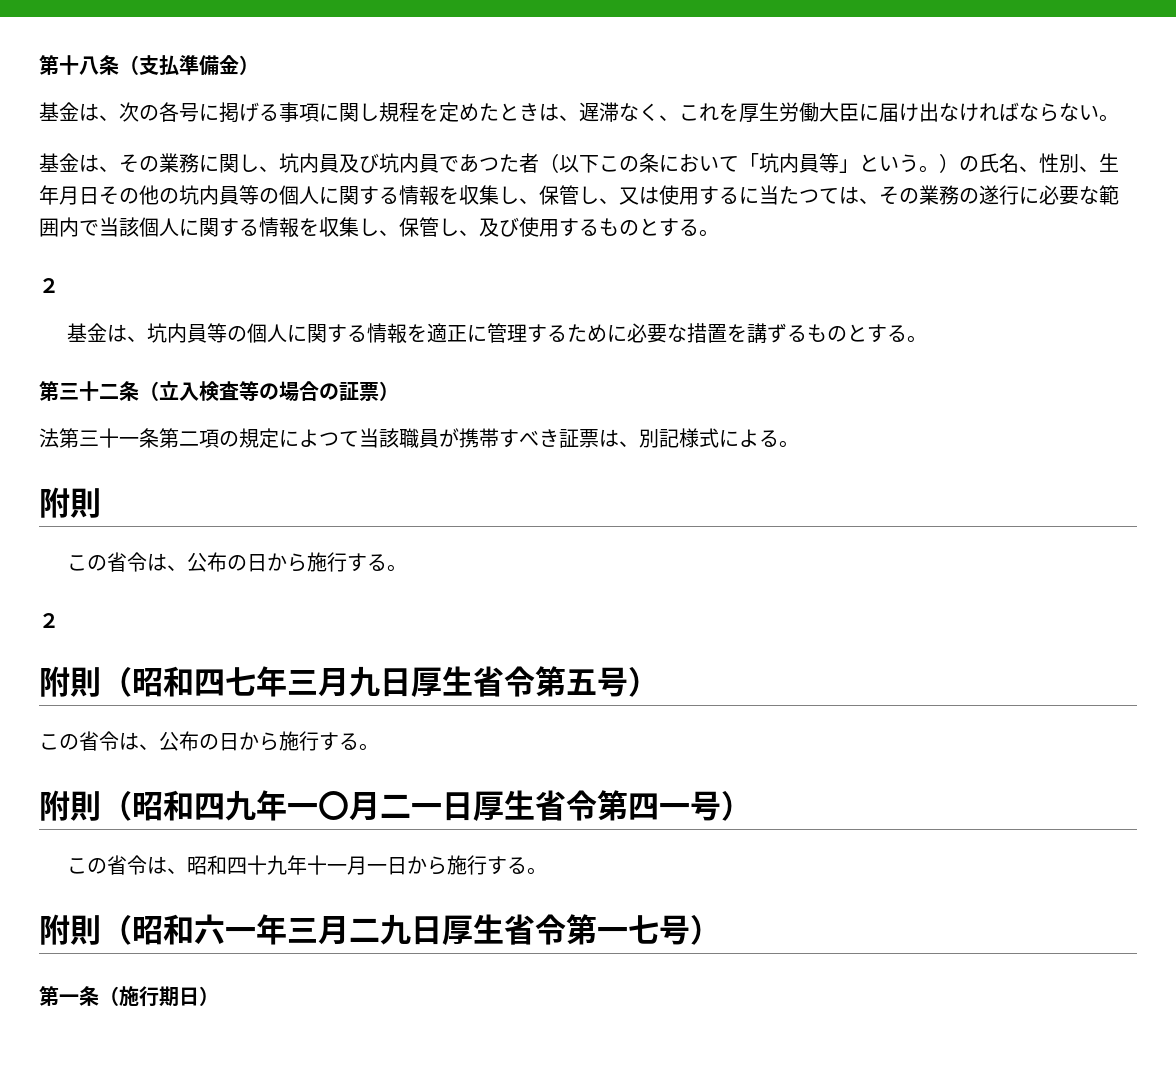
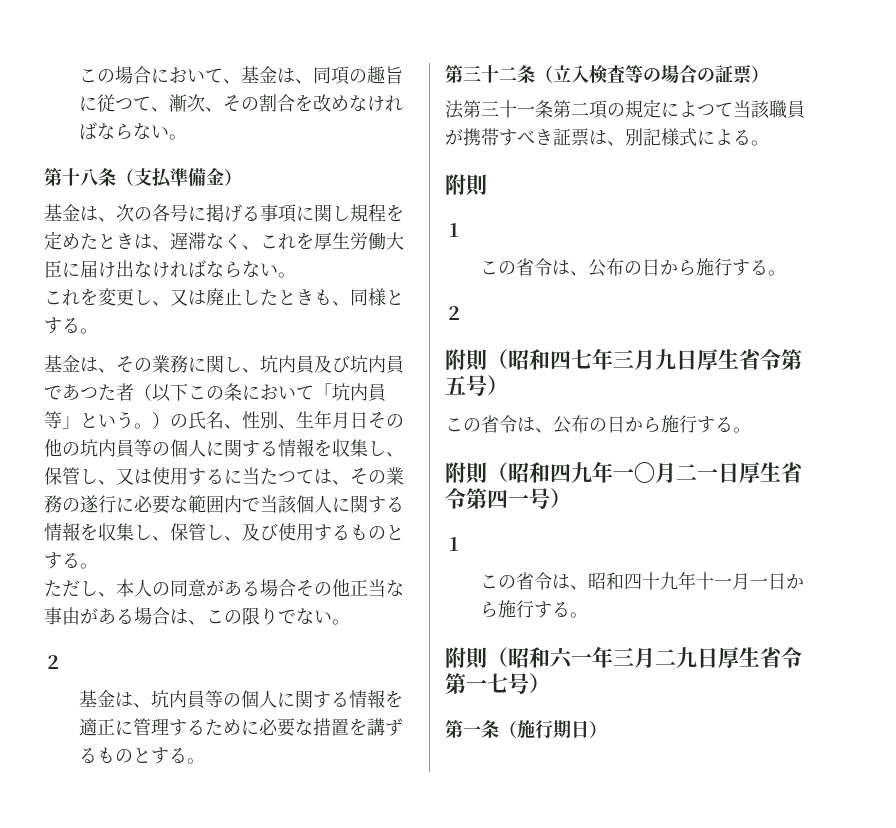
+ この場合において、基金は、同項の趣旨に従つて、漸次、その割合を改めなければならない。
+ これを変更し、又は廃止したときも、同様とする。
+ ただし、本人の同意がある場合その他正当な事由がある場合は、この限りでない。
  法第三十一条第二項の規定によつて当該職員が携帯すべき証票は、別記様式による。
  附則
+ １
  附則（昭和四九年一〇月二一日厚生省令第四一号）
+ １

